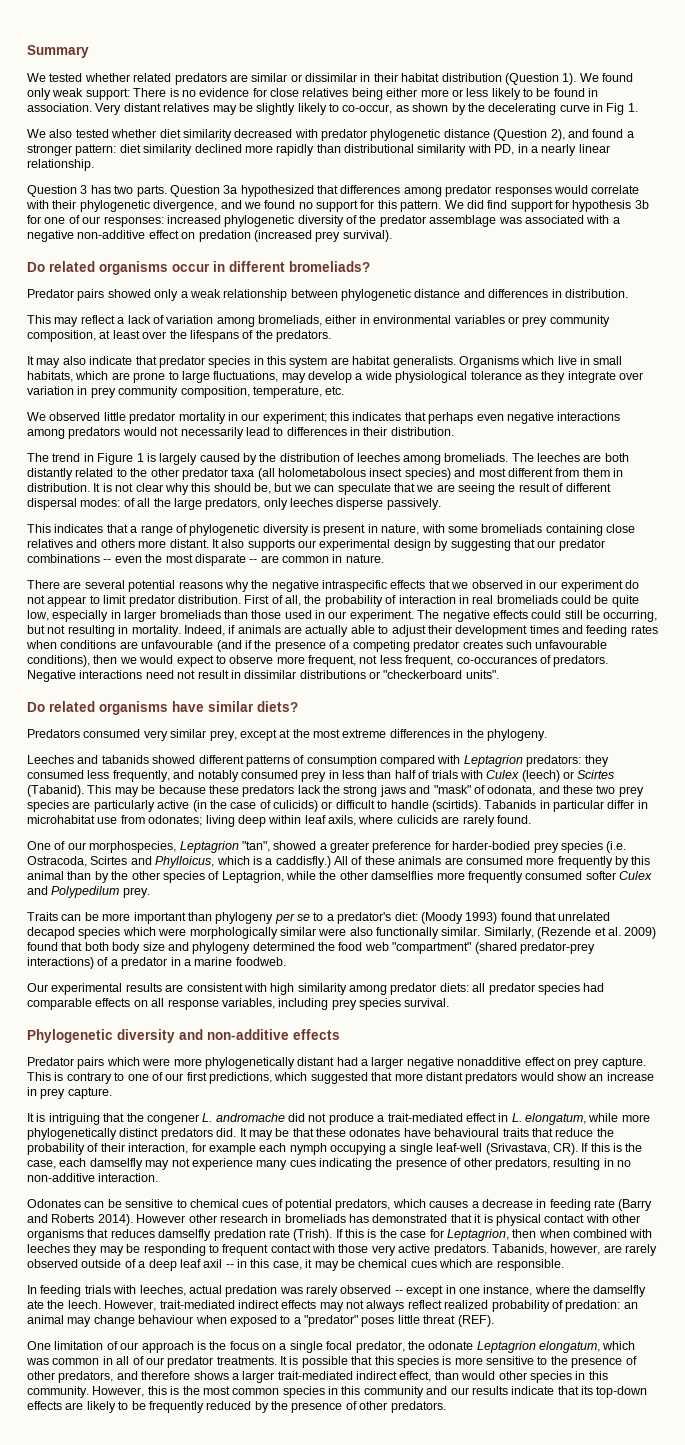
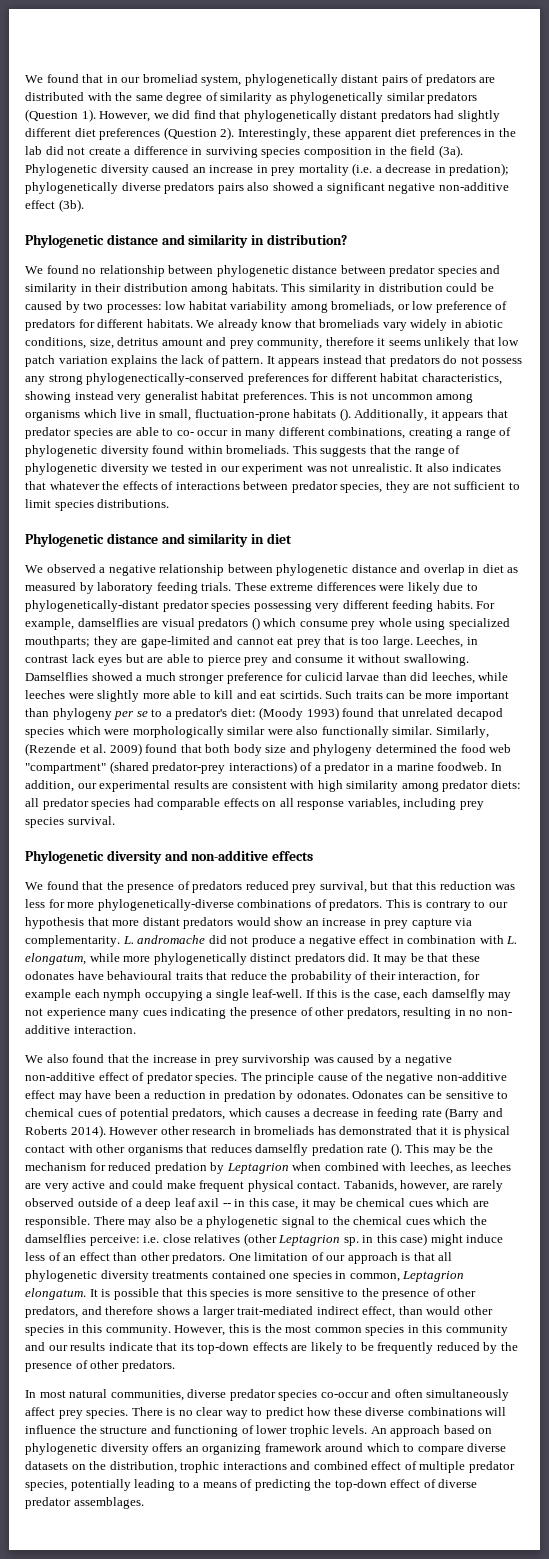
- Summary
- We tested whether related predators are similar or dissimilar in their habitat distribution (Question 1). We found only weak support: There is no evidence for close relatives being either more or less likely to be found in association. Very distant relatives may be slightly likely to co-occur, as shown by the decelerating curve in Fig 1.
- We also tested whether diet similarity decreased with predator phylogenetic distance (Question 2), and found a stronger pattern: diet similarity declined more rapidly than distributional similarity with PD, in a nearly linear relationship.
- Question 3 has two parts. Question 3a hypothesized that differences among predator responses would correlate with their phylogenetic divergence, and we found no support for this pattern. We did find support for hypothesis 3b for one of our responses: increased phylogenetic diversity of the predator assemblage was associated with a negative non-additive effect on predation (increased prey survival).
- Do related organisms occur in different bromeliads?
- Predator pairs showed only a weak relationship between phylogenetic distance and differences in distribution.
- This may reflect a lack of variation among bromeliads, either in environmental variables or prey community composition, at least over the lifespans of the predators.
- It may also indicate that predator species in this system are habitat generalists. Organisms which live in small habitats, which are prone to large fluctuations, may develop a wide physiological tolerance as they integrate over variation in prey community composition, temperature, etc.
- We observed little predator mortality in our experiment; this indicates that perhaps even negative interactions among predators would not necessarily lead to differences in their distribution.
- The trend in Figure 1 is largely caused by the distribution of leeches among bromeliads. The leeches are both distantly related to the other predator taxa (all holometabolous insect species) and most different from them in distribution. It is not clear why this should be, but we can speculate that we are seeing the result of different dispersal modes: of all the large predators, only leeches disperse passively.
- This indicates that a range of phylogenetic diversity is present in nature, with some bromeliads containing close relatives and others more distant. It also supports our experimental design by suggesting that our predator combinations -- even the most disparate -- are common in nature.
- There are several potential reasons why the negative intraspecific effects that we observed in our experiment do not appear to limit predator distribution. First of all, the probability of interaction in real bromeliads could be quite low, especially in larger bromeliads than those used in our experiment. The negative effects could still be occurring, but not resulting in mortality. Indeed, if animals are actually able to adjust their development times and feeding rates when conditions are unfavourable (and if the presence of a competing predator creates such unfavourable conditions), then we would expect to observe more frequent, not less frequent, co-occurances of predators. Negative interactions need not result in dissimilar distributions or "checkerboard units".
- Do related organisms have similar diets?
- Predators consumed very similar prey, except at the most extreme differences in the phylogeny.
- Leeches and tabanids showed different patterns of consumption compared with Leptagrion predators: they consumed less frequently, and notably consumed prey in less than half of trials with Culex (leech) or Scirtes (Tabanid). This may be because these predators lack the strong jaws and "mask" of odonata, and these two prey species are particularly active (in the case of culicids) or difficult to handle (scirtids). Tabanids in particular differ in microhabitat use from odonates; living deep within leaf axils, where culicids are rarely found.
- One of our morphospecies, Leptagrion "tan", showed a greater preference for harder-bodied prey species (i.e. Ostracoda, Scirtes and Phylloicus, which is a caddisfly.) All of these animals are consumed more frequently by this animal than by the other species of Leptagrion, while the other damselflies more frequently consumed softer Culex and Polypedilum prey.
- Traits can be more important than phylogeny per se to a predator's diet: (Moody 1993) found that unrelated decapod species which were morphologically similar were also functionally similar.
+ We found that in our bromeliad system, phylogenetically distant pairs of predators are distributed with the same degree of similarity as phylogenetically similar predators (Question 1). However, we did find that phylogenetically distant predators had slightly different diet preferences (Question 2). Interestingly, these apparent diet preferences in the lab did not create a difference in surviving species composition in the field (3a). Phylogenetic diversity caused an increase in prey mortality (i.e. a decrease in predation); phylogenetically diverse predators pairs also showed a significant negative non-additive effect (3b).
+ Phylogenetic distance and similarity in distribution?
+ We found no relationship between phylogenetic distance between predator species and similarity in their distribution among habitats. This similarity in distribution could be caused by two processes: low habitat variability among bromeliads, or low preference of predators for different habitats. We already know that bromeliads vary widely in abiotic conditions, size, detritus amount and prey community, therefore it seems unlikely that low patch variation explains the lack of pattern. It appears instead that predators do not possess any strong phylogenectically-conserved preferences for different habitat characteristics, showing instead very generalist habitat preferences. This is not uncommon among organisms which live in small, fluctuation-prone habitats (). Additionally, it appears that predator species are able to co- occur in many different combinations, creating a range of phylogenetic diversity found within bromeliads. This suggests that the range of phylogenetic diversity we tested in our experiment was not unrealistic. It also indicates that whatever the effects of interactions between predator species, they are not sufficient to limit species distributions.
+ Phylogenetic distance and similarity in diet
+ We observed a negative relationship between phylogenetic distance and overlap in diet as measured by laboratory feeding trials. These extreme differences were likely due to phylogenetically-distant predator species possessing very different feeding habits. For example, damselflies are visual predators () which consume prey whole using specialized mouthparts; they are gape-limited and cannot eat prey that is too large. Leeches, in contrast lack eyes but are able to pierce prey and consume it without swallowing. Damselflies showed a much stronger preference for culicid larvae than did leeches, while leeches were slightly more able to kill and eat scirtids. Such traits can be more important than phylogeny per se to a predator's diet: (Moody 1993) found that unrelated decapod species which were morphologically similar were also functionally similar.
- Similarly, (Rezende et al. 2009) found that both body size and phylogeny determined the food web "compartment" (shared predator-prey interactions) of a predator in a marine foodweb.
- Our experimental results are consistent with high similarity among predator diets: all predator species had comparable effects on all response variables, including prey species survival.
+ Similarly, (Rezende et al. 2009) found that both body size and phylogeny determined the food web "compartment" (shared predator-prey interactions) of a predator in a marine foodweb. In addition, our experimental results are consistent with high similarity among predator diets: all predator species had comparable effects on all response variables, including prey species survival.
- Predator pairs which were more phylogenetically distant had a larger negative nonadditive effect on prey capture. This is contrary to one of our first predictions, which suggested that more distant predators would show an increase in prey capture.
- It is intriguing that the congener L. andromache did not produce a trait-mediated effect in L. elongatum, while more phylogenetically distinct predators did.
+ We found that the presence of predators reduced prey survival, but that this reduction was less for more phylogenetically-diverse combinations of predators. This is contrary to our hypothesis that more distant predators would show an increase in prey capture via complementarity. L. andromache did not produce a negative effect in combination with L. elongatum, while more phylogenetically distinct predators did.
- It may be that these odonates have behavioural traits that reduce the probability of their interaction, for example each nymph occupying a single leaf-well (Srivastava, CR). If this is the case, each damselfly may not experience many cues indicating the presence of other predators, resulting in no non-additive interaction.
+ It may be that these odonates have behavioural traits that reduce the probability of their interaction, for example each nymph occupying a single leaf-well. If this is the case, each damselfly may not experience many cues indicating the presence of other predators, resulting in no non- additive interaction.
+ We also found that the increase in prey survivorship was caused by a negative non-additive effect of predator species. The principle cause of the negative non-additive effect may have been a reduction in predation by odonates.
- However other research in bromeliads has demonstrated that it is physical contact with other organisms that reduces damselfly predation rate (Trish). If this is the case for Leptagrion, then when combined with leeches they may be responding to frequent contact with those very active predators.
+ However other research in bromeliads has demonstrated that it is physical contact with other organisms that reduces damselfly predation rate (). This may be the mechanism for reduced predation by Leptagrion when combined with leeches, as leeches are very active and could make frequent physical contact.
- Tabanids, however, are rarely observed outside of a deep leaf axil -- in this case, it may be chemical cues which are responsible.
- In feeding trials with leeches, actual predation was rarely observed -- except in one instance, where the damselfly ate the leech. However, trait-mediated indirect effects may not always reflect realized probability of predation: an animal may change behaviour when exposed to a "predator" poses little threat (REF).
- One limitation of our approach is the focus on a single focal predator, the odonate Leptagrion elongatum, which was common in all of our predator treatments.
+ Tabanids, however, are rarely observed outside of a deep leaf axil -- in this case, it may be chemical cues which are responsible. There may also be a phylogenetic signal to the chemical cues which the damselflies perceive: i.e. close relatives (other Leptagrion sp. in this case) might induce less of an effect than other predators. One limitation of our approach is that all phylogenetic diversity treatments contained one species in common, Leptagrion elongatum.
+ In most natural communities, diverse predator species co-occur and often simultaneously affect prey species. There is no clear way to predict how these diverse combinations will influence the structure and functioning of lower trophic levels. An approach based on phylogenetic diversity offers an organizing framework around which to compare diverse datasets on the distribution, trophic interactions and combined effect of multiple predator species, potentially leading to a means of predicting the top-down effect of diverse predator assemblages.

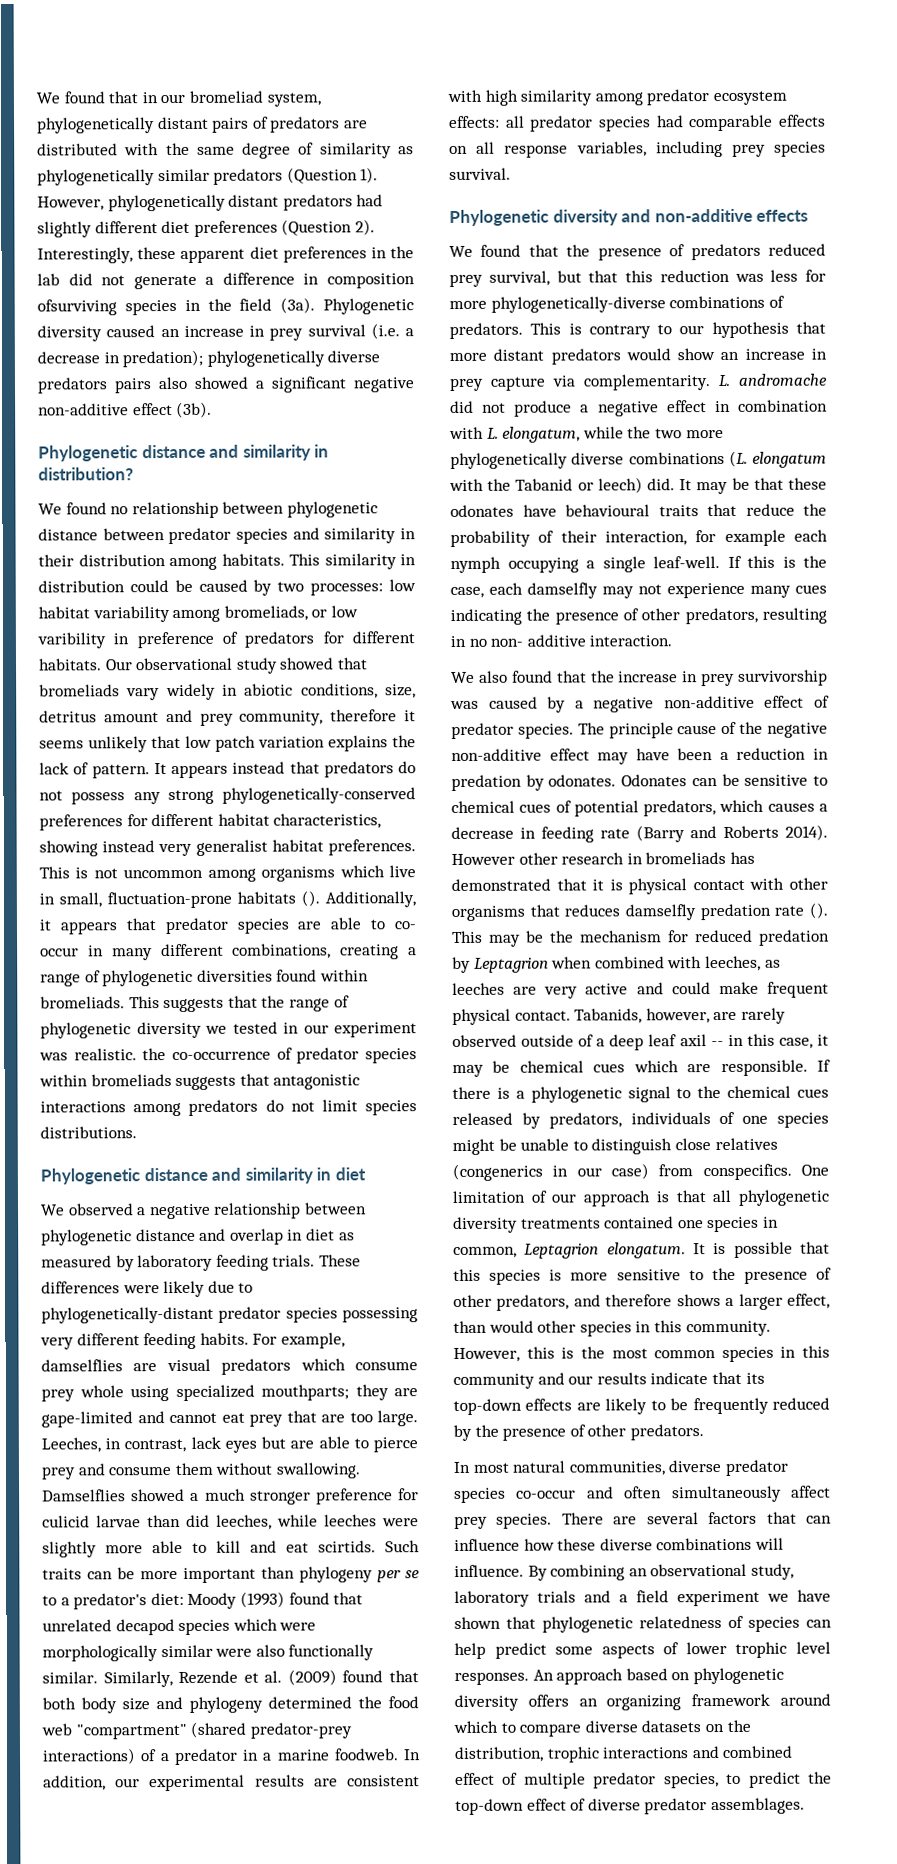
- However, we did find that phylogenetically distant predators had slightly different diet preferences (Question 2).
+ However, phylogenetically distant predators had slightly different diet preferences (Question 2).
- Interestingly, these apparent diet preferences in the lab did not create a difference in surviving species composition in the field (3a).
+ Interestingly, these apparent diet preferences in the lab did not generate a difference in composition ofsurviving species in the field (3a).
- Phylogenetic diversity caused an increase in prey mortality (i.e. a decrease in predation); phylogenetically diverse predators pairs also showed a significant negative non-additive effect (3b).
+ Phylogenetic diversity caused an increase in prey survival (i.e. a decrease in predation); phylogenetically diverse predators pairs also showed a significant negative non-additive effect (3b).
- This similarity in distribution could be caused by two processes: low habitat variability among bromeliads, or low preference of predators for different habitats.
+ This similarity in distribution could be caused by two processes: low habitat variability among bromeliads, or low varibility in preference of predators for different habitats.
- We already know that bromeliads vary widely in abiotic conditions, size, detritus amount and prey community, therefore it seems unlikely that low patch variation explains the lack of pattern.
+ Our observational study showed that bromeliads vary widely in abiotic conditions, size, detritus amount and prey community, therefore it seems unlikely that low patch variation explains the lack of pattern.
- It appears instead that predators do not possess any strong phylogenectically-conserved preferences for different habitat characteristics, showing instead very generalist habitat preferences.
+ It appears instead that predators do not possess any strong phylogenetically-conserved preferences for different habitat characteristics, showing instead very generalist habitat preferences.
- Additionally, it appears that predator species are able to co- occur in many different combinations, creating a range of phylogenetic diversity found within bromeliads.
+ Additionally, it appears that predator species are able to co- occur in many different combinations, creating a range of phylogenetic diversities found within bromeliads.
- This suggests that the range of phylogenetic diversity we tested in our experiment was not unrealistic. It also indicates that whatever the effects of interactions between predator species, they are not sufficient to limit species distributions.
+ This suggests that the range of phylogenetic diversity we tested in our experiment was realistic. the co-occurrence of predator species within bromeliads suggests that antagonistic interactions among predators do not limit species distributions.
- These extreme differences were likely due to phylogenetically-distant predator species possessing very different feeding habits.
+ These differences were likely due to phylogenetically-distant predator species possessing very different feeding habits.
- For example, damselflies are visual predators () which consume prey whole using specialized mouthparts; they are gape-limited and cannot eat prey that is too large.
+ For example, damselflies are visual predators which consume prey whole using specialized mouthparts; they are gape-limited and cannot eat prey that are too large.
- Leeches, in contrast lack eyes but are able to pierce prey and consume it without swallowing.
+ Leeches, in contrast, lack eyes but are able to pierce prey and consume them without swallowing.
- Such traits can be more important than phylogeny per se to a predator's diet: (Moody 1993) found that unrelated decapod species which were morphologically similar were also functionally similar.
+ Such traits can be more important than phylogeny per se to a predator's diet: Moody (1993) found that unrelated decapod species which were morphologically similar were also functionally similar.
- Similarly, (Rezende et al. 2009) found that both body size and phylogeny determined the food web "compartment" (shared predator-prey interactions) of a predator in a marine foodweb.
+ Similarly, Rezende et al. (2009) found that both body size and phylogeny determined the food web "compartment" (shared predator-prey interactions) of a predator in a marine foodweb.
- In addition, our experimental results are consistent with high similarity among predator diets: all predator species had comparable effects on all response variables, including prey species survival.
+ In addition, our experimental results are consistent with high similarity among predator ecosystem effects: all predator species had comparable effects on all response variables, including prey species survival.
- L. andromache did not produce a negative effect in combination with L. elongatum, while more phylogenetically distinct predators did.
+ L. andromache did not produce a negative effect in combination with L. elongatum, while the two more phylogenetically diverse combinations (L. elongatum with the Tabanid or leech) did.
- There may also be a phylogenetic signal to the chemical cues which the damselflies perceive: i.e. close relatives (other Leptagrion sp. in this case) might induce less of an effect than other predators.
+ If there is a phylogenetic signal to the chemical cues released by predators, individuals of one species might be unable to distinguish close relatives (congenerics in our case) from conspecifics.
- It is possible that this species is more sensitive to the presence of other predators, and therefore shows a larger trait-mediated indirect effect, than would other species in this community.
+ It is possible that this species is more sensitive to the presence of other predators, and therefore shows a larger effect, than would other species in this community.
- There is no clear way to predict how these diverse combinations will influence the structure and functioning of lower trophic levels.
+ There are several factors that can influence how these diverse combinations will influence. By combining an observational study, laboratory trials and a field experiment we have shown that phylogenetic relatedness of species can help predict some aspects of lower trophic level responses.
- An approach based on phylogenetic diversity offers an organizing framework around which to compare diverse datasets on the distribution, trophic interactions and combined effect of multiple predator species, potentially leading to a means of predicting the top-down effect of diverse predator assemblages.
+ An approach based on phylogenetic diversity offers an organizing framework around which to compare diverse datasets on the distribution, trophic interactions and combined effect of multiple predator species, to predict the top-down effect of diverse predator assemblages.

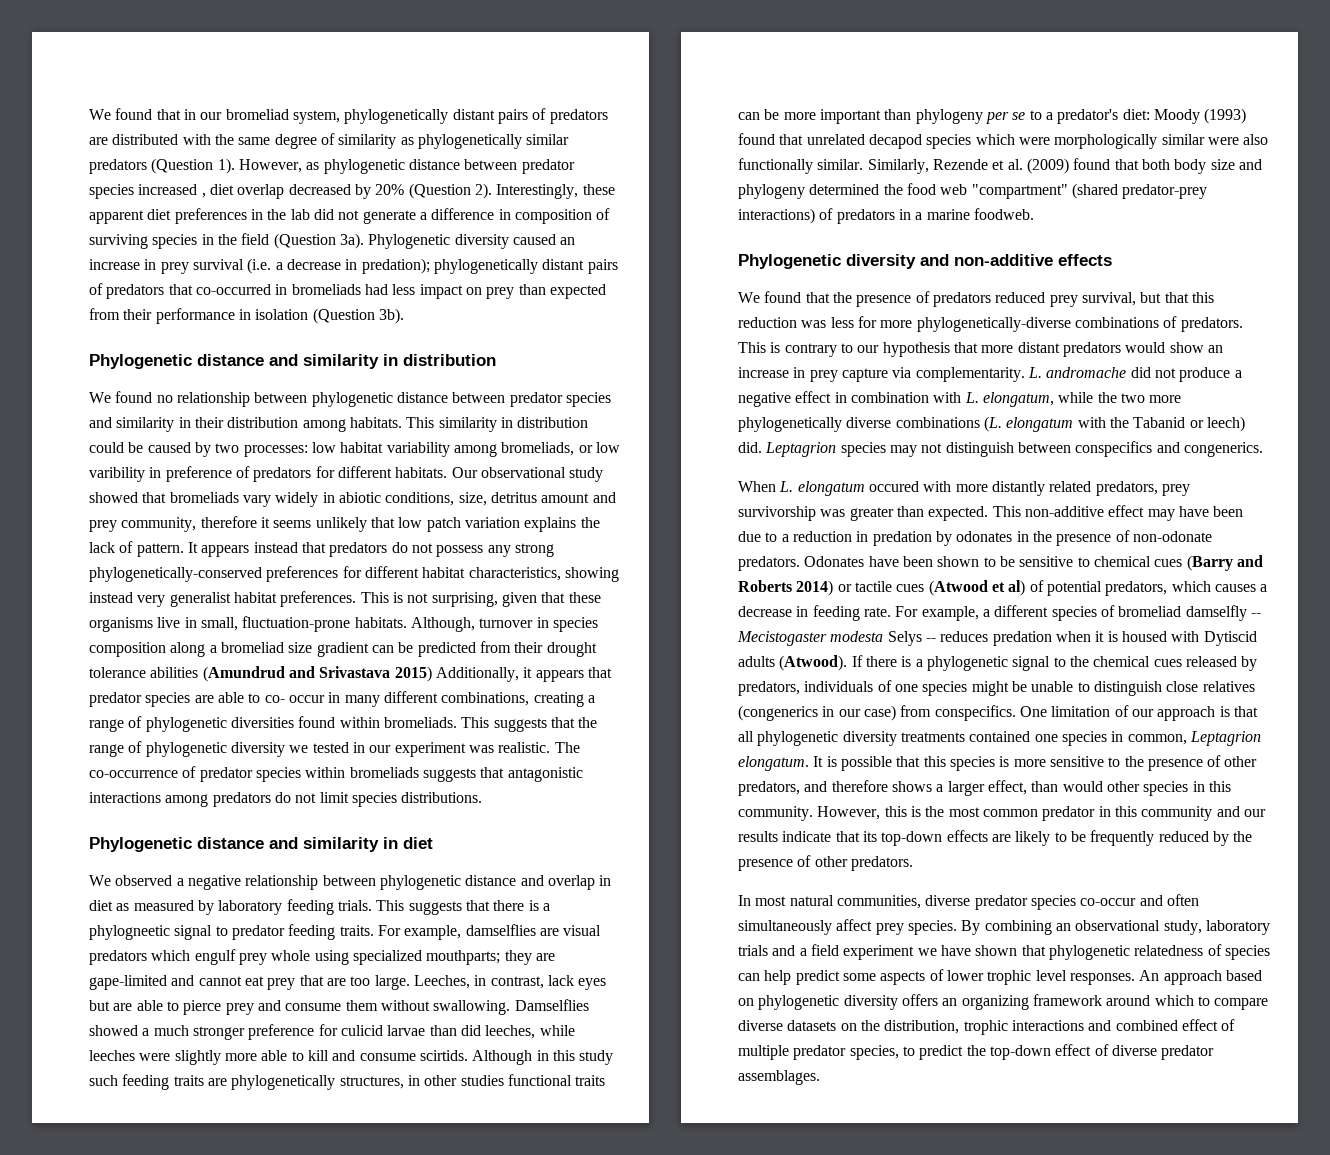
- However, phylogenetically distant predators had slightly different diet preferences (Question 2).
+ However, as phylogenetic distance between predator species increased , diet overlap decreased by 20% (Question 2).
- Interestingly, these apparent diet preferences in the lab did not generate a difference in composition ofsurviving species in the field (3a).
+ Interestingly, these apparent diet preferences in the lab did not generate a difference in composition of surviving species in the field (Question 3a).
- Phylogenetic diversity caused an increase in prey survival (i.e. a decrease in predation); phylogenetically diverse predators pairs also showed a significant negative non-additive effect (3b).
- Phylogenetic distance and similarity in distribution?
+ Phylogenetic diversity caused an increase in prey survival (i.e. a decrease in predation); phylogenetically distant pairs of predators that co-occurred in bromeliads had less impact on prey than expected from their performance in isolation (Question 3b).
+ Phylogenetic distance and similarity in distribution
- This is not uncommon among organisms which live in small, fluctuation-prone habitats (). Additionally, it appears that predator species are able to co- occur in many different combinations, creating a range of phylogenetic diversities found within bromeliads.
+ This is not surprising, given that these organisms live in small, fluctuation-prone habitats. Although, turnover in species composition along a bromeliad size gradient can be predicted from their drought tolerance abilities (Amundrud and Srivastava 2015) Additionally, it appears that predator species are able to co- occur in many different combinations, creating a range of phylogenetic diversities found within bromeliads.
- This suggests that the range of phylogenetic diversity we tested in our experiment was realistic. the co-occurrence of predator species within bromeliads suggests that antagonistic interactions among predators do not limit species distributions.
+ This suggests that the range of phylogenetic diversity we tested in our experiment was realistic. The co-occurrence of predator species within bromeliads suggests that antagonistic interactions among predators do not limit species distributions.
- These differences were likely due to phylogenetically-distant predator species possessing very different feeding habits.
+ This suggests that there is a phylogneetic signal to predator feeding traits.
- For example, damselflies are visual predators which consume prey whole using specialized mouthparts; they are gape-limited and cannot eat prey that are too large.
+ For example, damselflies are visual predators which engulf prey whole using specialized mouthparts; they are gape-limited and cannot eat prey that are too large.
- Damselflies showed a much stronger preference for culicid larvae than did leeches, while leeches were slightly more able to kill and eat scirtids. Such traits can be more important than phylogeny per se to a predator's diet: Moody (1993) found that unrelated decapod species which were morphologically similar were also functionally similar.
+ Damselflies showed a much stronger preference for culicid larvae than did leeches, while leeches were slightly more able to kill and consume scirtids. Although in this study such feeding traits are phylogenetically structures, in other studies functional traits can be more important than phylogeny per se to a predator's diet: Moody (1993) found that unrelated decapod species which were morphologically similar were also functionally similar.
- Similarly, Rezende et al. (2009) found that both body size and phylogeny determined the food web "compartment" (shared predator-prey interactions) of a predator in a marine foodweb. In addition, our experimental results are consistent with high similarity among predator ecosystem effects: all predator species had comparable effects on all response variables, including prey species survival.
+ Similarly, Rezende et al. (2009) found that both body size and phylogeny determined the food web "compartment" (shared predator-prey interactions) of predators in a marine foodweb.
- It may be that these odonates have behavioural traits that reduce the probability of their interaction, for example each nymph occupying a single leaf-well. If this is the case, each damselfly may not experience many cues indicating the presence of other predators, resulting in no non- additive interaction.
- We also found that the increase in prey survivorship was caused by a negative non-additive effect of predator species. The principle cause of the negative non-additive effect may have been a reduction in predation by odonates. Odonates can be sensitive to chemical cues of potential predators, which causes a decrease in feeding rate (Barry and Roberts 2014). However other research in bromeliads has demonstrated that it is physical contact with other organisms that reduces damselfly predation rate (). This may be the mechanism for reduced predation by Leptagrion when combined with leeches, as leeches are very active and could make frequent physical contact. Tabanids, however, are rarely observed outside of a deep leaf axil -- in this case, it may be chemical cues which are responsible.
+ Leptagrion species may not distinguish between conspecifics and congenerics.
+ When L. elongatum occured with more distantly related predators, prey survivorship was greater than expected. This non-additive effect may have been due to a reduction in predation by odonates in the presence of non-odonate predators. Odonates have been shown to be sensitive to chemical cues (Barry and Roberts 2014) or tactile cues (Atwood et al) of potential predators, which causes a decrease in feeding rate. For example, a different species of bromeliad damselfly -- Mecistogaster modesta Selys -- reduces predation when it is housed with Dytiscid adults (Atwood).
- However, this is the most common species in this community and our results indicate that its top-down effects are likely to be frequently reduced by the presence of other predators.
+ However, this is the most common predator in this community and our results indicate that its top-down effects are likely to be frequently reduced by the presence of other predators.
- There are several factors that can influence how these diverse combinations will influence.

